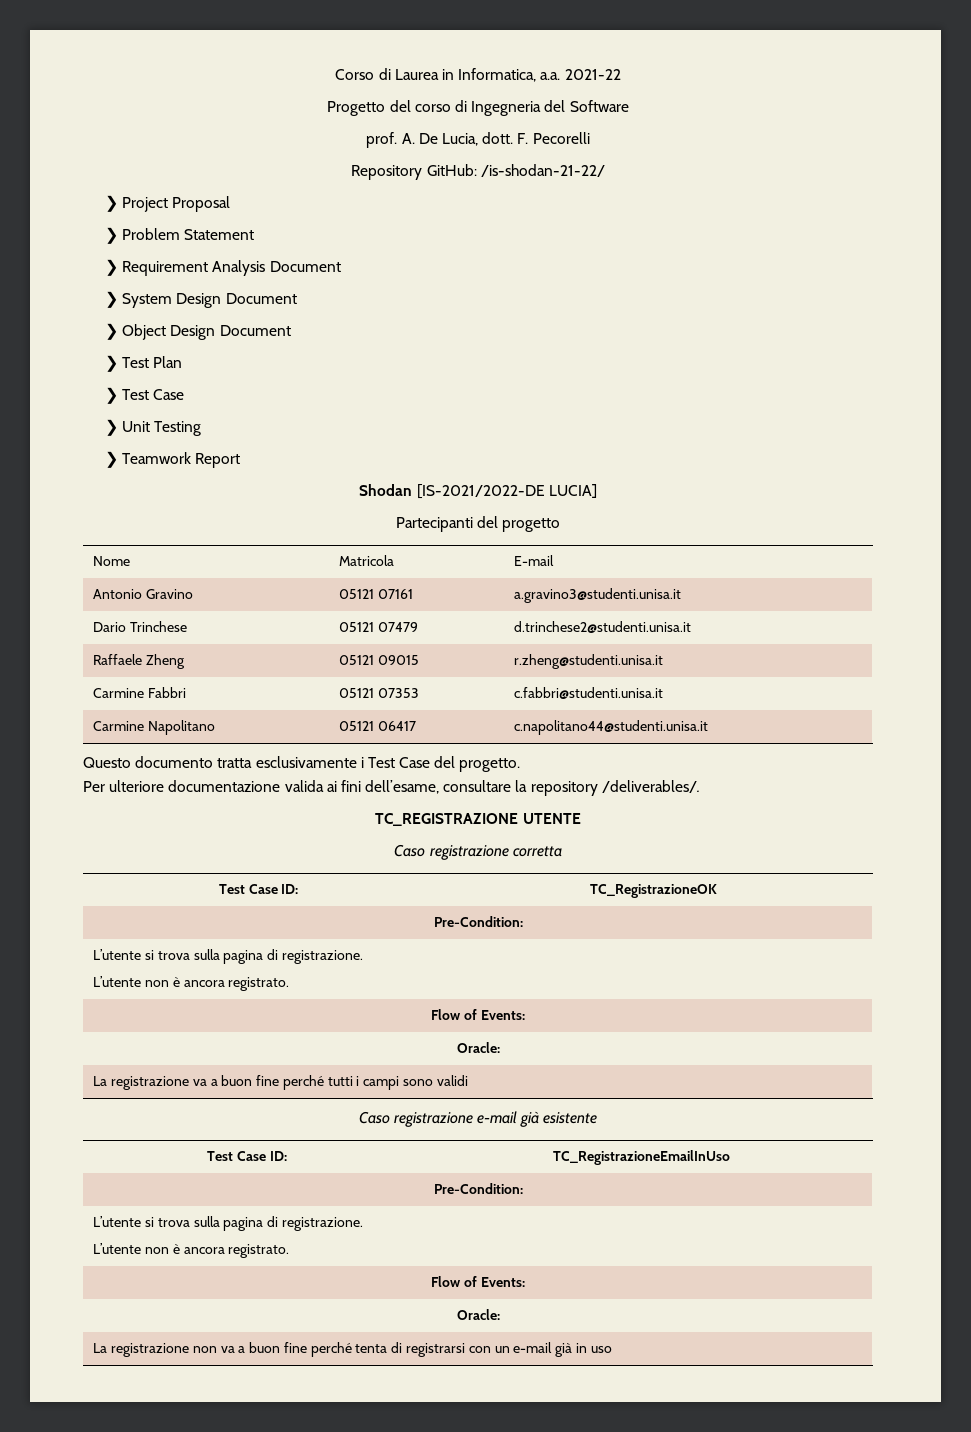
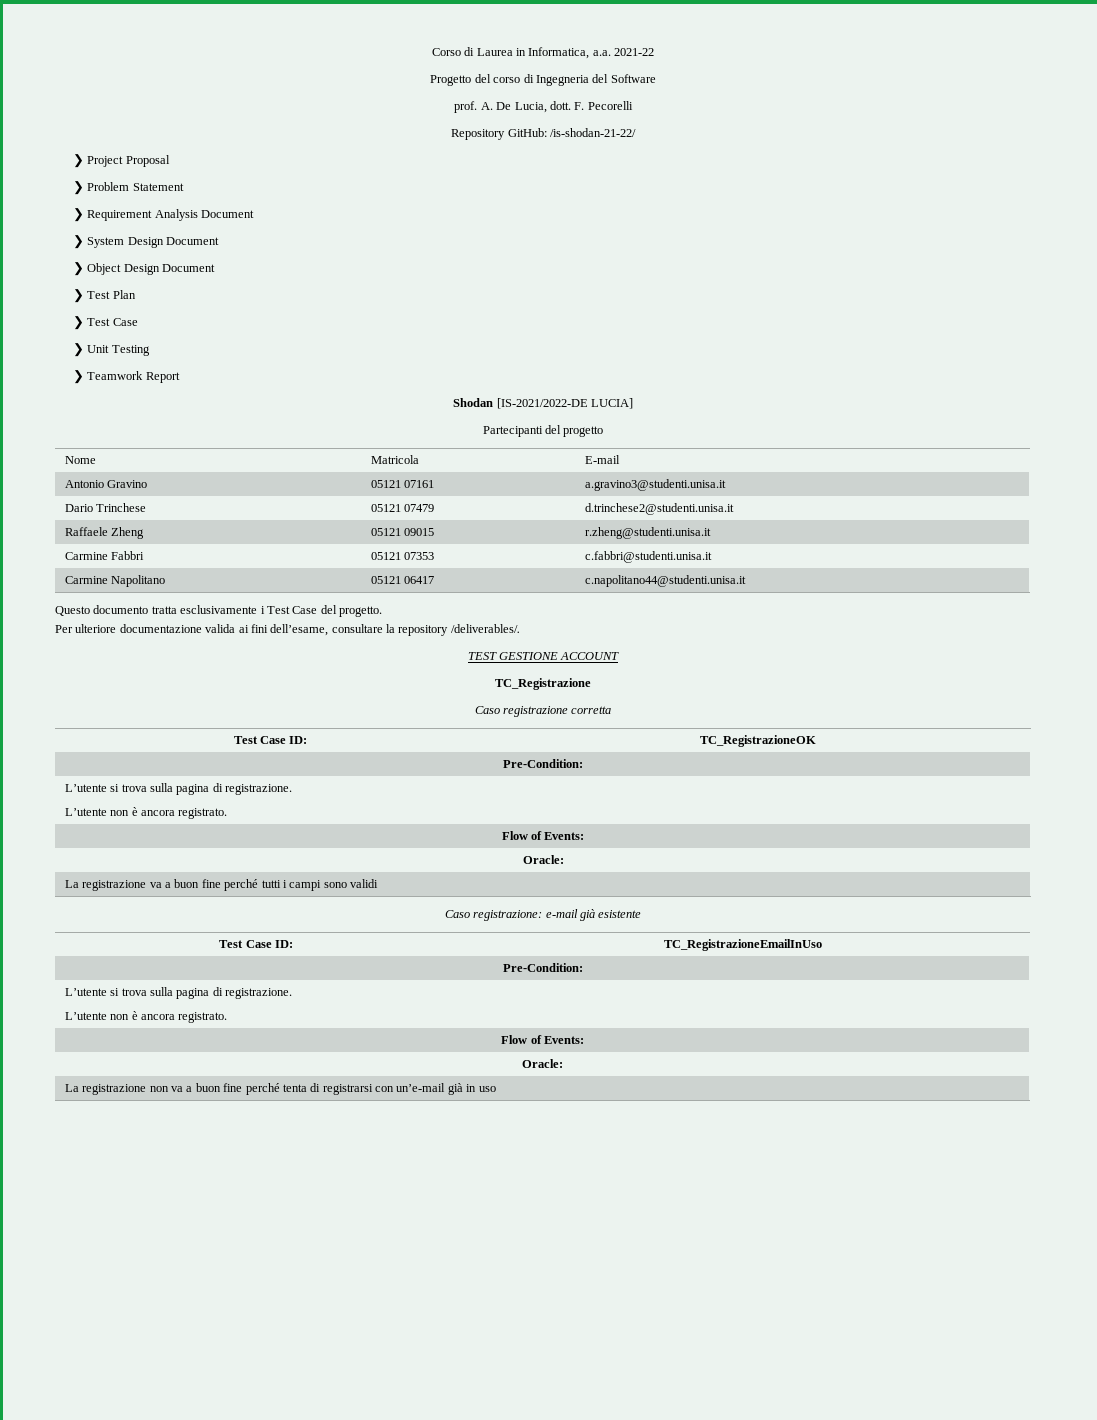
- TC_REGISTRAZIONE UTENTE
+ TEST GESTIONE ACCOUNT
+ TC_Registrazione
- Caso registrazione e-mail già esistente
+ Caso registrazione: e-mail già esistente
- La registrazione non va a buon fine perché tenta di registrarsi con un e-mail già in uso
+ La registrazione non va a buon fine perché tenta di registrarsi con un’e-mail già in uso

